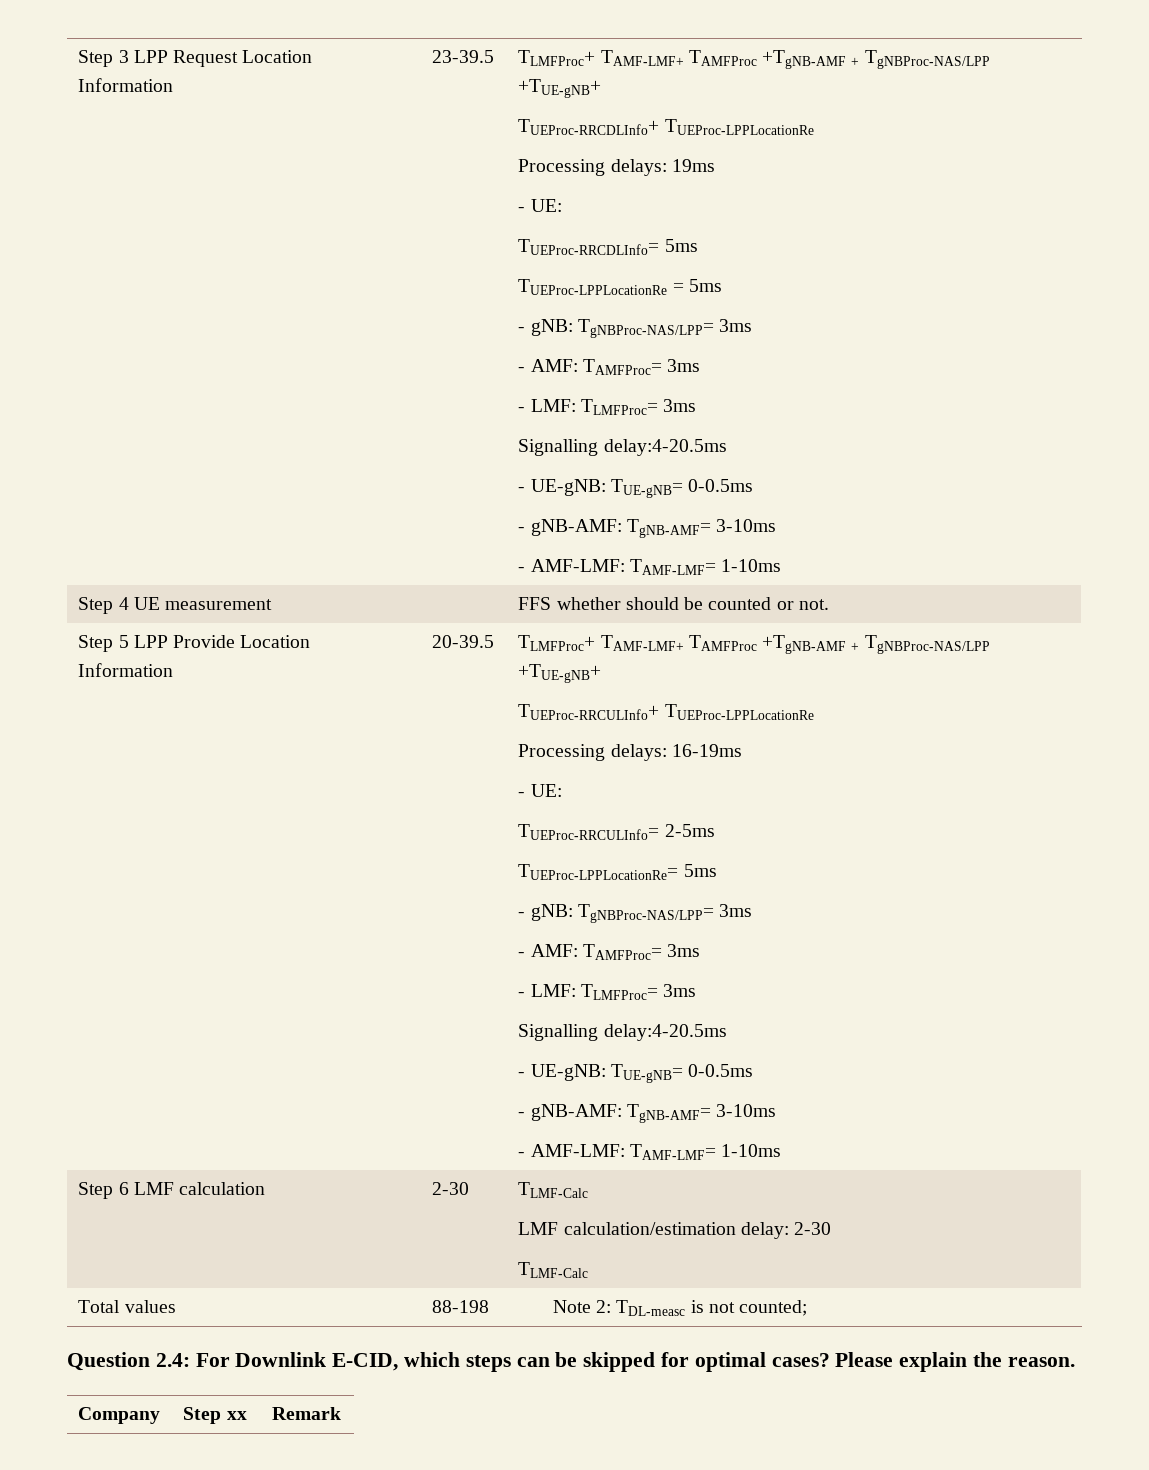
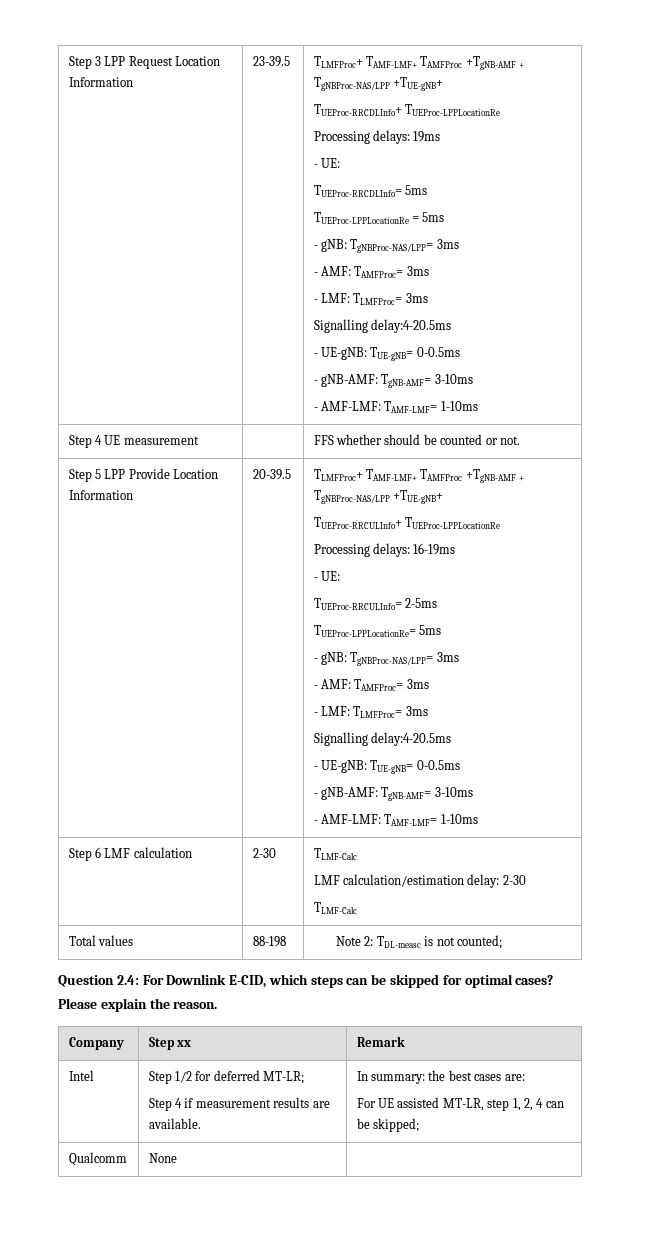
+ Intel | Step 1/2 for deferred MT-LR;
+ Step 4 if measurement results are available. | In summary: the best cases are:
+ For UE assisted MT-LR, step 1, 2, 4 can be skipped;
+ Qualcomm | None |

